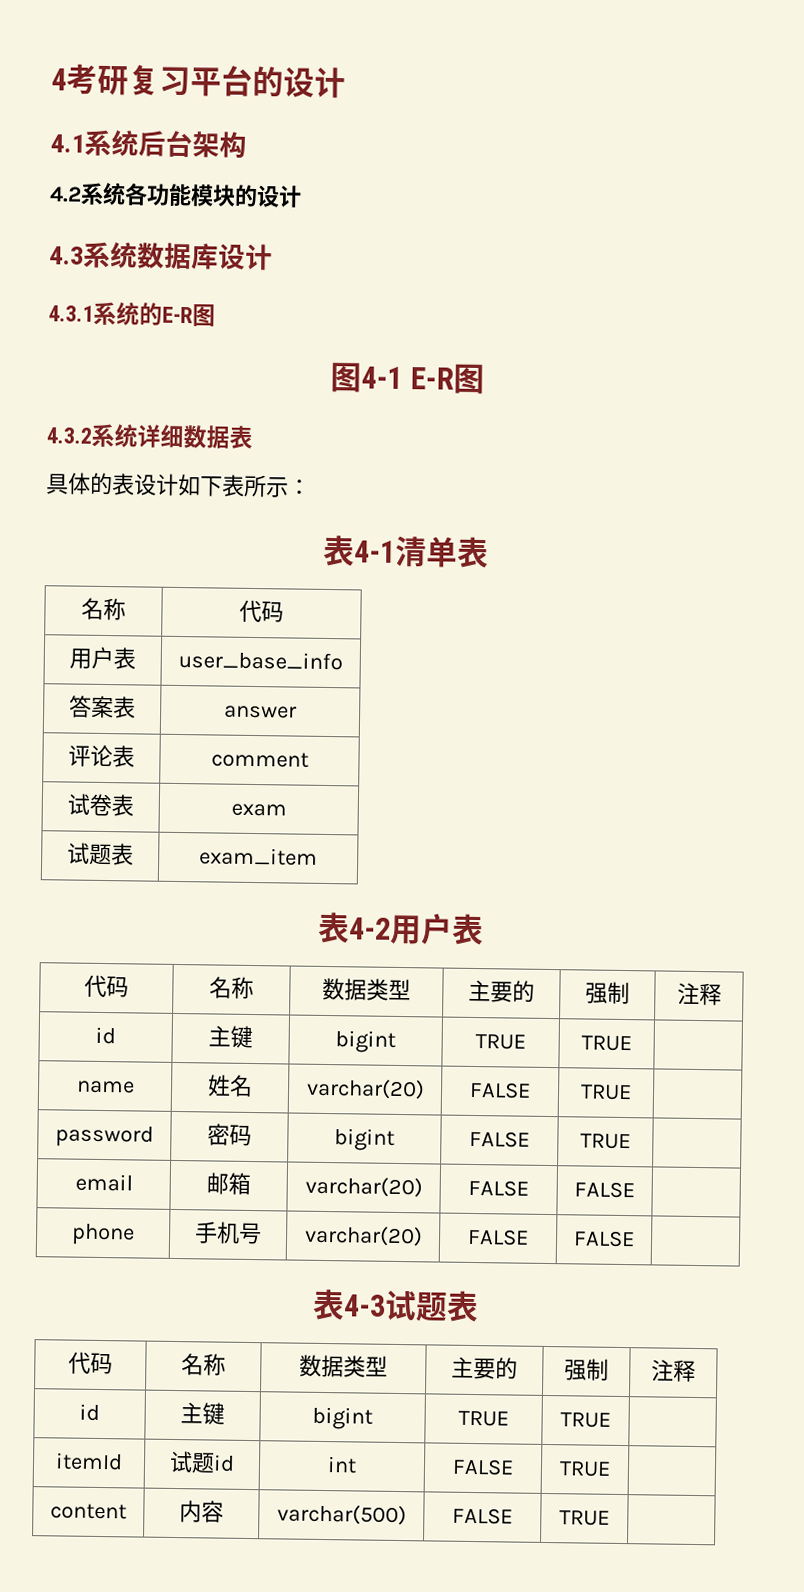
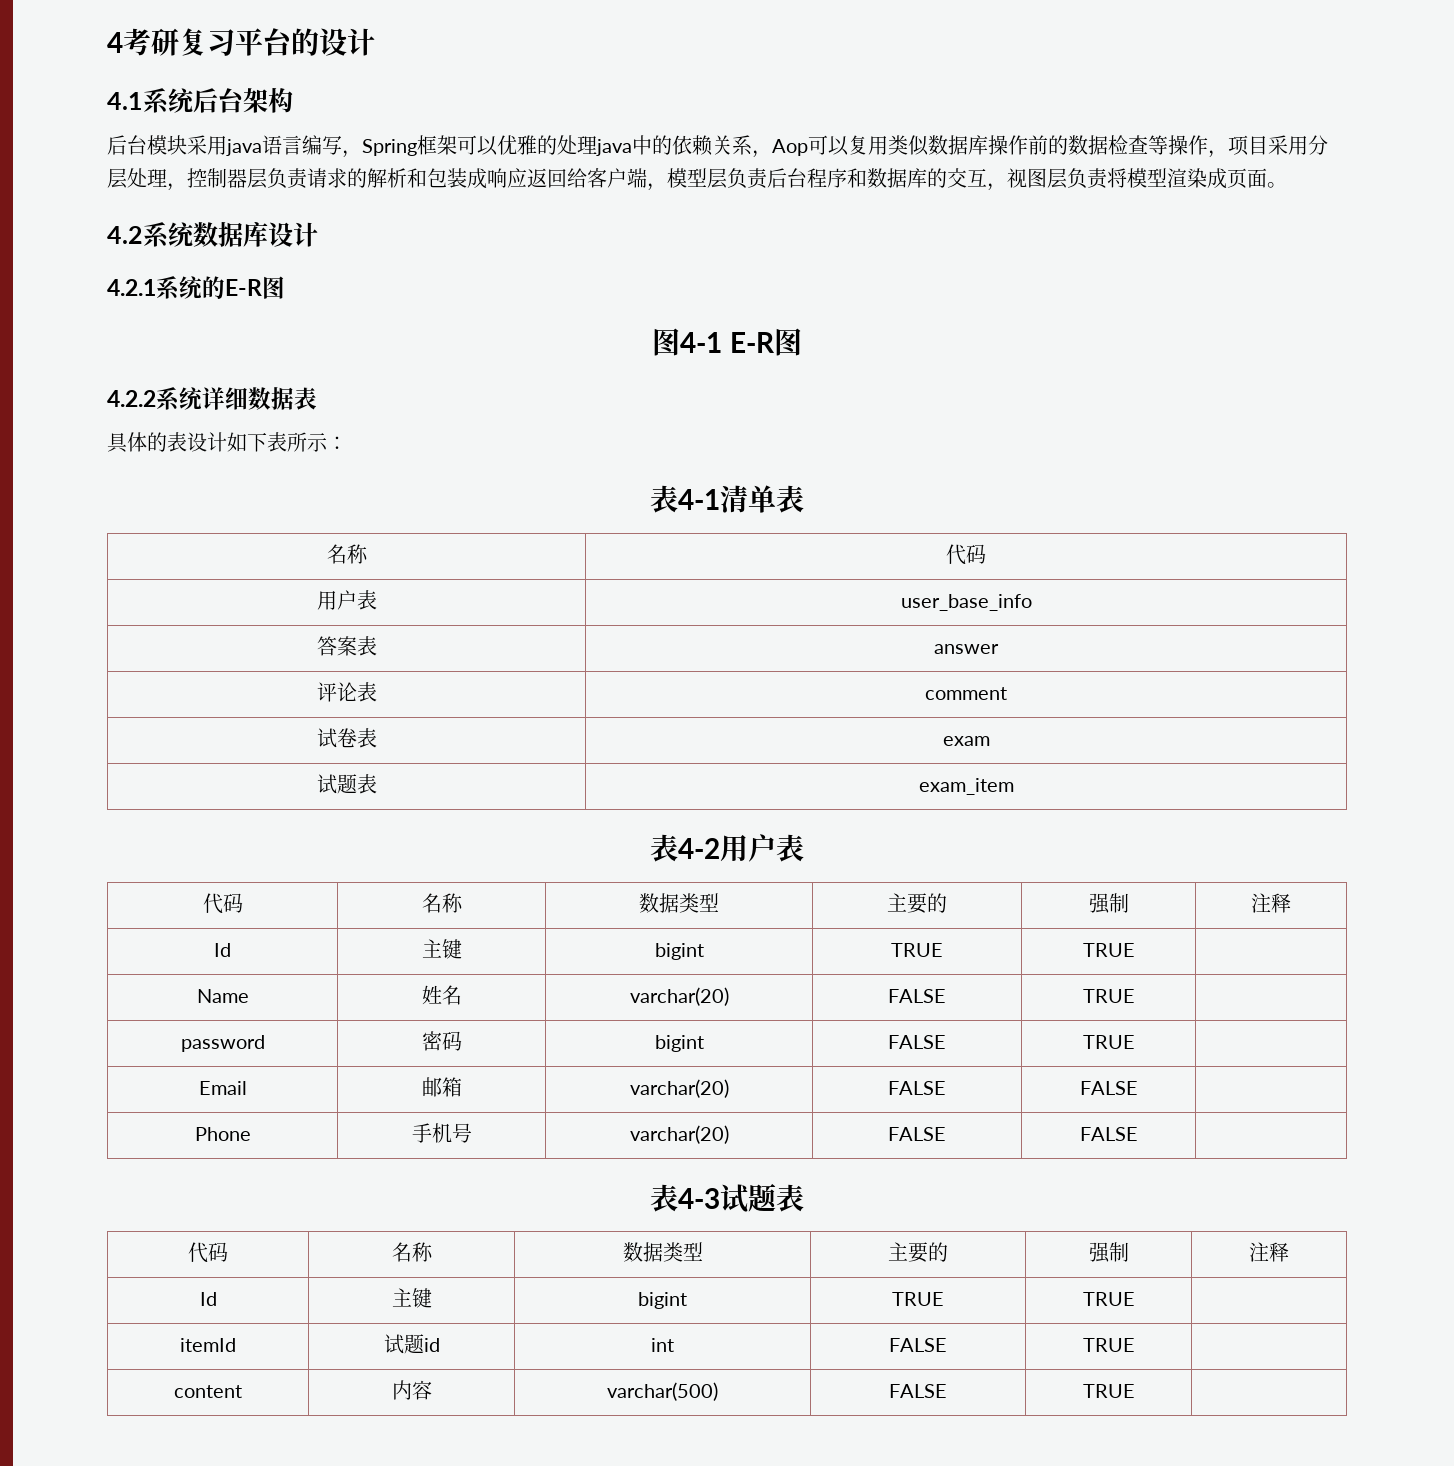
- 4.2系统各功能模块的设计
- 4.3系统数据库设计
+ 后台模块采用java语言编写，Spring框架可以优雅的处理java中的依赖关系，Aop可以复用类似数据库操作前的数据检查等操作，项目采用分层处理，控制器层负责请求的解析和包装成响应返回给客户端，模型层负责后台程序和数据库的交互，视图层负责将模型渲染成页面。
+ 4.2系统数据库设计
- 4.3.1系统的E-R图
+ 4.2.1系统的E-R图
- 4.3.2系统详细数据表
+ 4.2.2系统详细数据表
  表4-2用户表
  代码 | 名称 | 数据类型 | 主要的 | 强制 | 注释
- id | 主键 | bigint | TRUE | TRUE |
- name | 姓名 | varchar(20) | FALSE | TRUE |
+ Id | 主键 | bigint | TRUE | TRUE |
+ Name | 姓名 | varchar(20) | FALSE | TRUE |
- email | 邮箱 | varchar(20) | FALSE | FALSE |
+ Email | 邮箱 | varchar(20) | FALSE | FALSE |
- phone | 手机号 | varchar(20) | FALSE | FALSE |
+ Phone | 手机号 | varchar(20) | FALSE | FALSE |
  表4-3试题表
  代码 | 名称 | 数据类型 | 主要的 | 强制 | 注释
- id | 主键 | bigint | TRUE | TRUE |
+ Id | 主键 | bigint | TRUE | TRUE |

